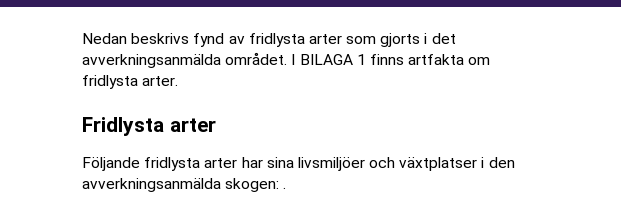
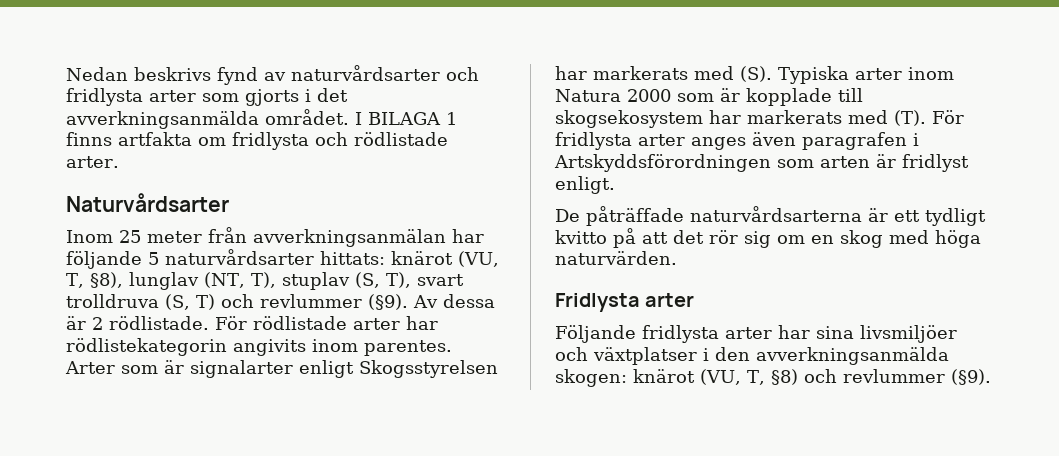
- Nedan beskrivs fynd av fridlysta arter som gjorts i det avverkningsanmälda området.
+ Nedan beskrivs fynd av naturvårdsarter och fridlysta arter som gjorts i det avverkningsanmälda området.
- I BILAGA 1 finns artfakta om fridlysta arter.
+ I BILAGA 1 finns artfakta om fridlysta och rödlistade arter.
+ Naturvårdsarter
+ Inom 25 meter från avverkningsanmälan har följande 5 naturvårdsarter hittats: knärot (VU, T, §8), lunglav (NT, T), stuplav (S, T), svart trolldruva (S, T) och revlummer (§9). Av dessa är 2 rödlistade. För rödlistade arter har rödlistekategorin angivits inom parentes. Arter som är signalarter enligt Skogsstyrelsen har markerats med (S). Typiska arter inom Natura 2000 som är kopplade till skogsekosystem har markerats med (T). För fridlysta arter anges även paragrafen i Artskyddsförordningen som arten är fridlyst enligt.
+ De påträffade naturvårdsarterna är ett tydligt kvitto på att det rör sig om en skog med höga naturvärden.
- Följande fridlysta arter har sina livsmiljöer och växtplatser i den avverkningsanmälda skogen: .
+ Följande fridlysta arter har sina livsmiljöer och växtplatser i den avverkningsanmälda skogen: knärot (VU, T, §8) och revlummer (§9).

